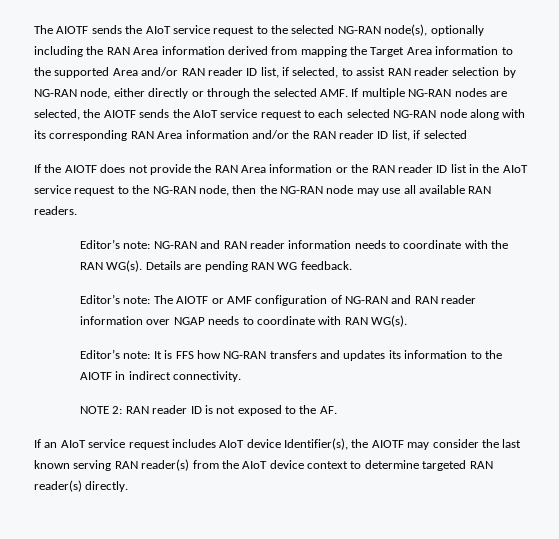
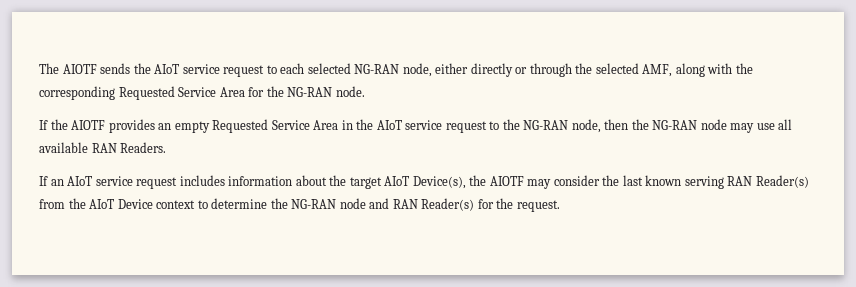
- The AIOTF sends the AIoT service request to the selected NG-RAN node(s), optionally including the RAN Area information derived from mapping the Target Area information to the supported Area and/or RAN reader ID list, if selected, to assist RAN reader selection by NG-RAN node, either directly or through the selected AMF. If multiple NG-RAN nodes are selected, the AIOTF sends the AIoT service request to each selected NG-RAN node along with its corresponding RAN Area information and/or the RAN reader ID list, if selected
- If the AIOTF does not provide the RAN Area information or the RAN reader ID list in the AIoT service request to the NG-RAN node, then the NG-RAN node may use all available RAN readers.
- Editor’s note: NG-RAN and RAN reader information needs to coordinate with the RAN WG(s). Details are pending RAN WG feedback.
- Editor’s note: The AIOTF or AMF configuration of NG-RAN and RAN reader information over NGAP needs to coordinate with RAN WG(s).
- Editor’s note: It is FFS how NG-RAN transfers and updates its information to the AIOTF in indirect connectivity.
- NOTE 2: RAN reader ID is not exposed to the AF.
+ The AIOTF sends the AIoT service request to each selected NG-RAN node, either directly or through the selected AMF, along with the corresponding Requested Service Area for the NG-RAN node.
+ If the AIOTF provides an empty Requested Service Area in the AIoT service request to the NG-RAN node, then the NG-RAN node may use all available RAN Readers.
- If an AIoT service request includes AIoT device Identifier(s), the AIOTF may consider the last known serving RAN reader(s) from the AIoT device context to determine targeted RAN reader(s) directly.
+ If an AIoT service request includes information about the target AIoT Device(s), the AIOTF may consider the last known serving RAN Reader(s) from the AIoT Device context to determine the NG-RAN node and RAN Reader(s) for the request.

